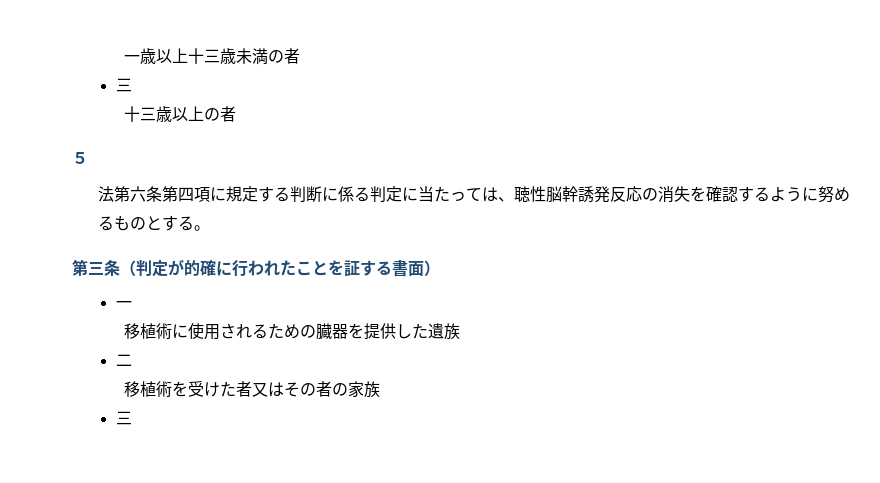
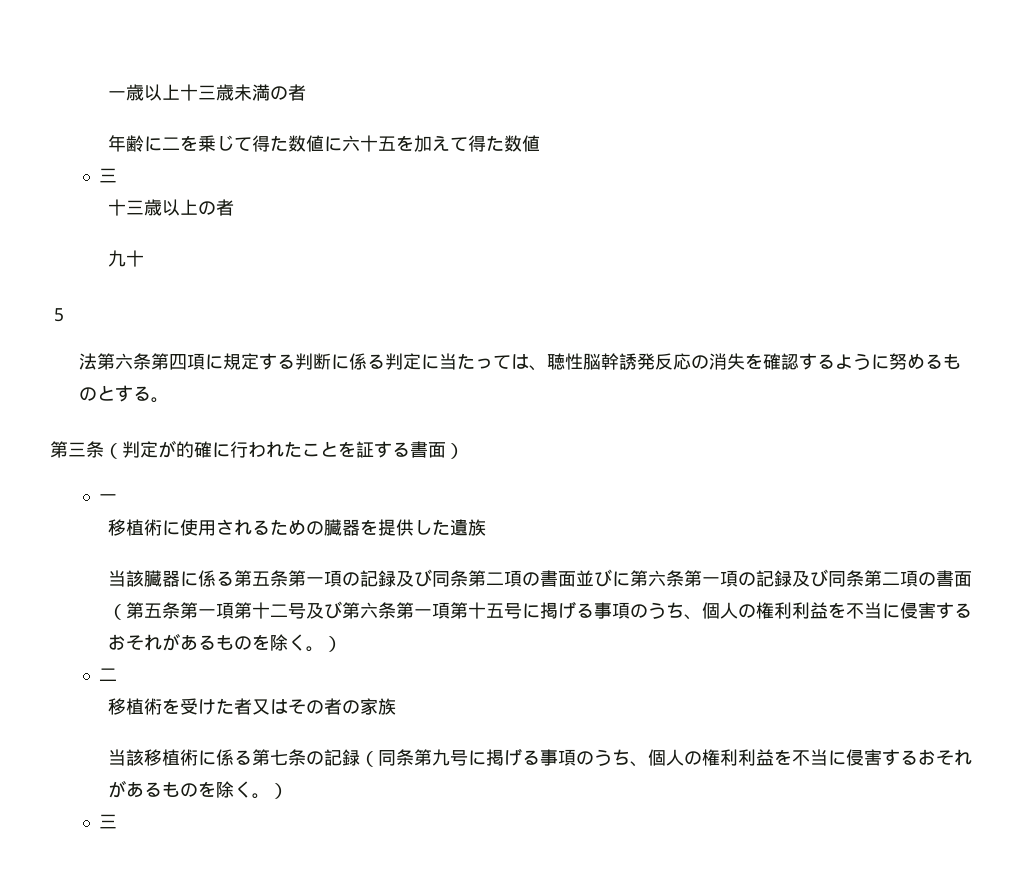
+ 年齢に二を乗じて得た数値に六十五を加えて得た数値
+ 九十
+ 当該臓器に係る第五条第一項の記録及び同条第二項の書面並びに第六条第一項の記録及び同条第二項の書面（第五条第一項第十二号及び第六条第一項第十五号に掲げる事項のうち、個人の権利利益を不当に侵害するおそれがあるものを除く。）
+ 当該移植術に係る第七条の記録（同条第九号に掲げる事項のうち、個人の権利利益を不当に侵害するおそれがあるものを除く。）

